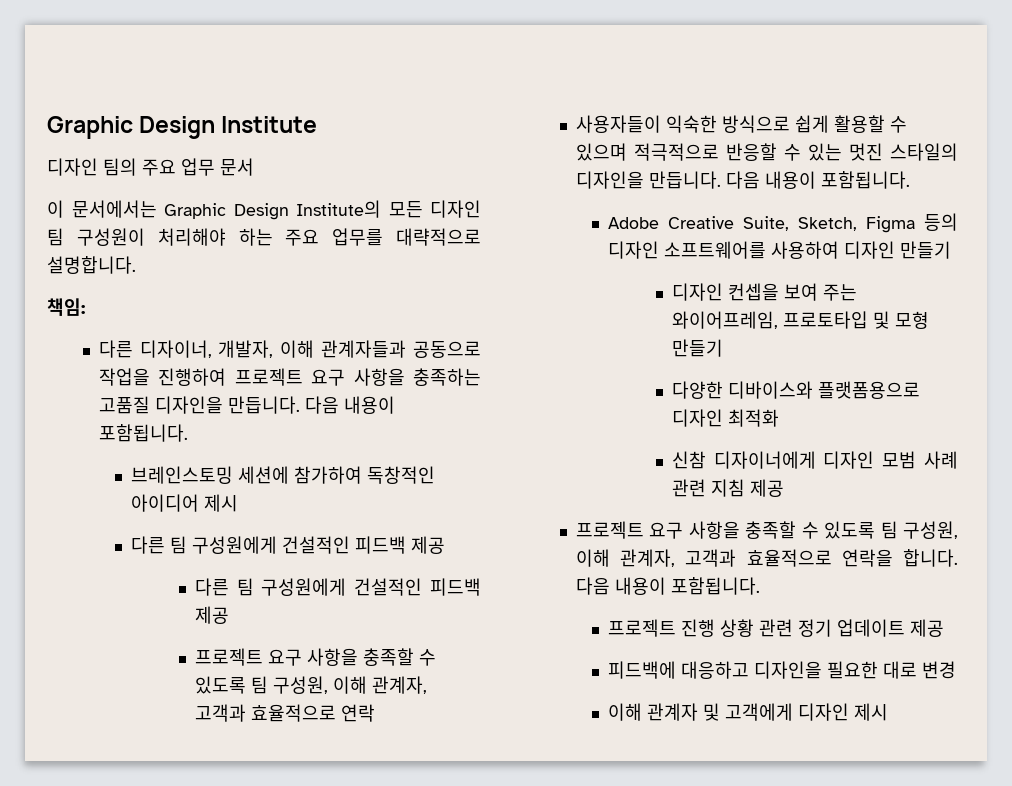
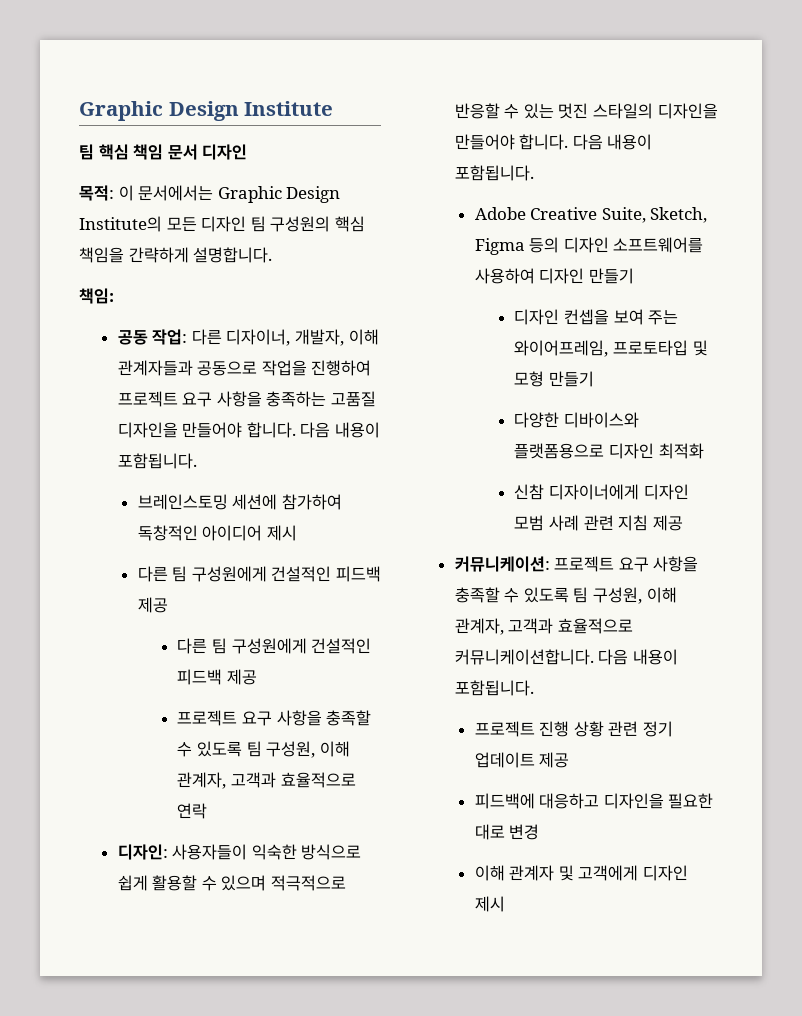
- 디자인 팀의 주요 업무 문서
- 이 문서에서는 Graphic Design Institute의 모든 디자인 팀 구성원이 처리해야 하는 주요 업무를 대략적으로 설명합니다.
+ 팀 핵심 책임 문서 디자인
+ 목적: 이 문서에서는 Graphic Design Institute의 모든 디자인 팀 구성원의 핵심 책임을 간략하게 설명합니다.
- 다른 디자이너, 개발자, 이해 관계자들과 공동으로 작업을 진행하여 프로젝트 요구 사항을 충족하는 고품질 디자인을 만듭니다.
+ 공동 작업: 다른 디자이너, 개발자, 이해 관계자들과 공동으로 작업을 진행하여 프로젝트 요구 사항을 충족하는 고품질 디자인을 만들어야 합니다.
- 사용자들이 익숙한 방식으로 쉽게 활용할 수 있으며 적극적으로 반응할 수 있는 멋진 스타일의 디자인을 만듭니다.
+ 디자인: 사용자들이 익숙한 방식으로 쉽게 활용할 수 있으며 적극적으로 반응할 수 있는 멋진 스타일의 디자인을 만들어야 합니다.
- 프로젝트 요구 사항을 충족할 수 있도록 팀 구성원, 이해 관계자, 고객과 효율적으로 연락을 합니다.
+ 커뮤니케이션: 프로젝트 요구 사항을 충족할 수 있도록 팀 구성원, 이해 관계자, 고객과 효율적으로 커뮤니케이션합니다.

